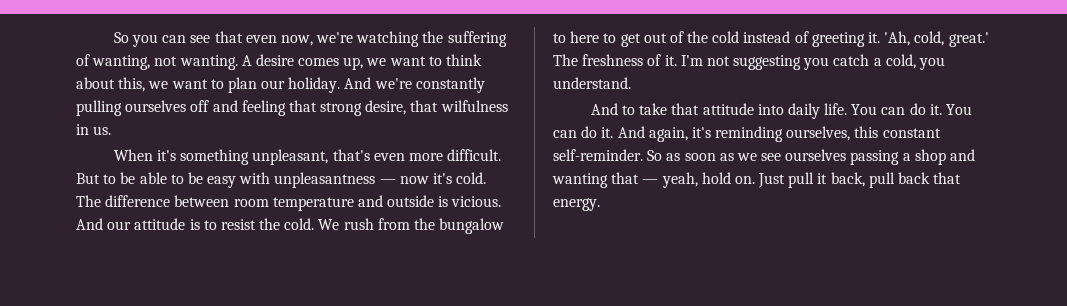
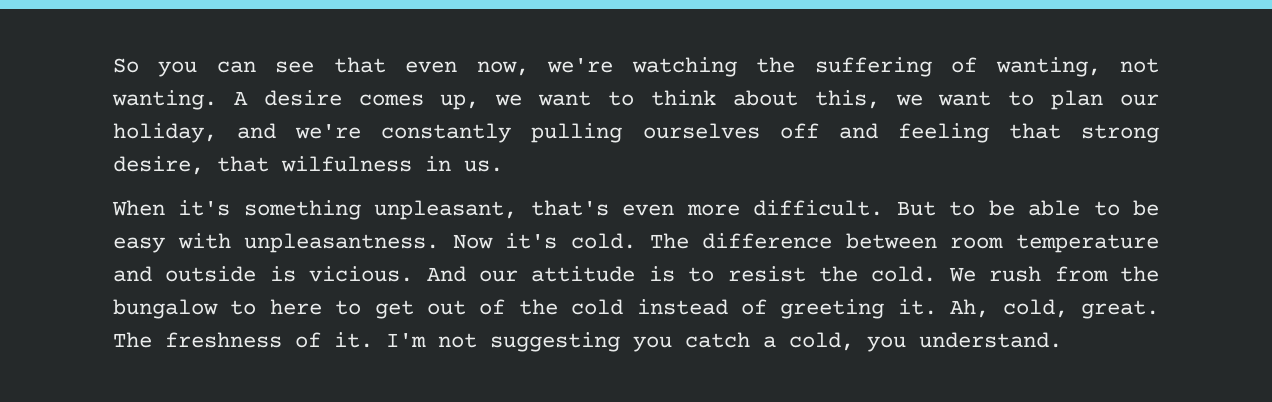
- A desire comes up, we want to think about this, we want to plan our holiday. And we're constantly pulling ourselves off and feeling that strong desire, that wilfulness in us.
+ A desire comes up, we want to think about this, we want to plan our holiday, and we're constantly pulling ourselves off and feeling that strong desire, that wilfulness in us.
- But to be able to be easy with unpleasantness — now it's cold.
+ But to be able to be easy with unpleasantness. Now it's cold.
- 'Ah, cold, great.'
+ Ah, cold, great.
- And to take that attitude into daily life. You can do it. You can do it. And again, it's reminding ourselves, this constant self-reminder. So as soon as we see ourselves passing a shop and wanting that — yeah, hold on. Just pull it back, pull back that energy.

